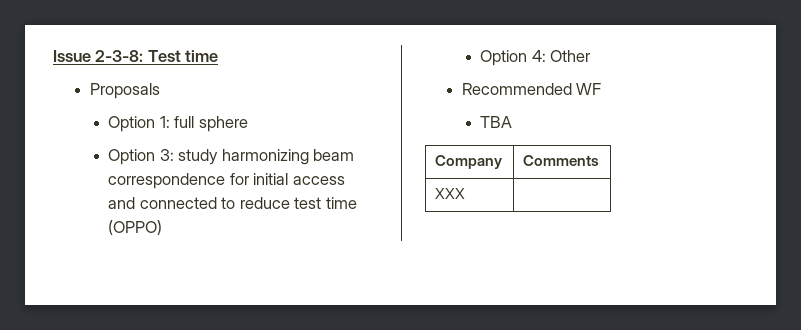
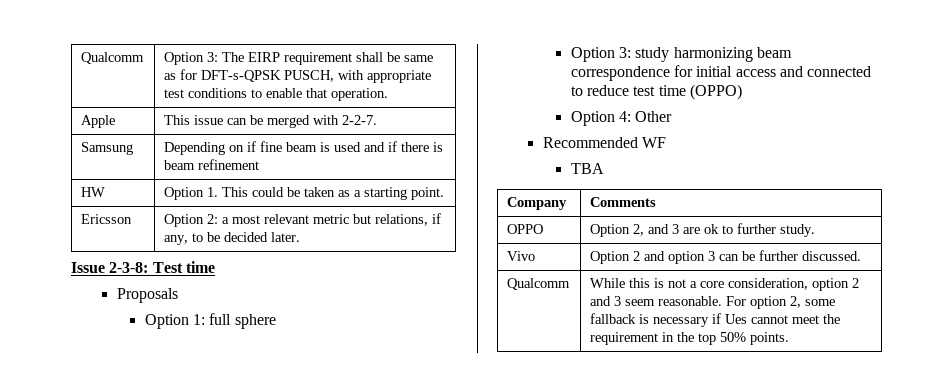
+ Qualcomm | Option 3: The EIRP requirement shall be same as for DFT-s-QPSK PUSCH, with appropriate test conditions to enable that operation.
+ Apple | This issue can be merged with 2-2-7.
+ Samsung | Depending on if fine beam is used and if there is beam refinement
+ HW | Option 1. This could be taken as a starting point.
+ Ericsson | Option 2: a most relevant metric but relations, if any, to be decided later.
- XXX |
+ OPPO | Option 2, and 3 are ok to further study.
+ Vivo | Option 2 and option 3 can be further discussed.
+ Qualcomm | While this is not a core consideration, option 2 and 3 seem reasonable. For option 2, some fallback is necessary if Ues cannot meet the requirement in the top 50% points.

